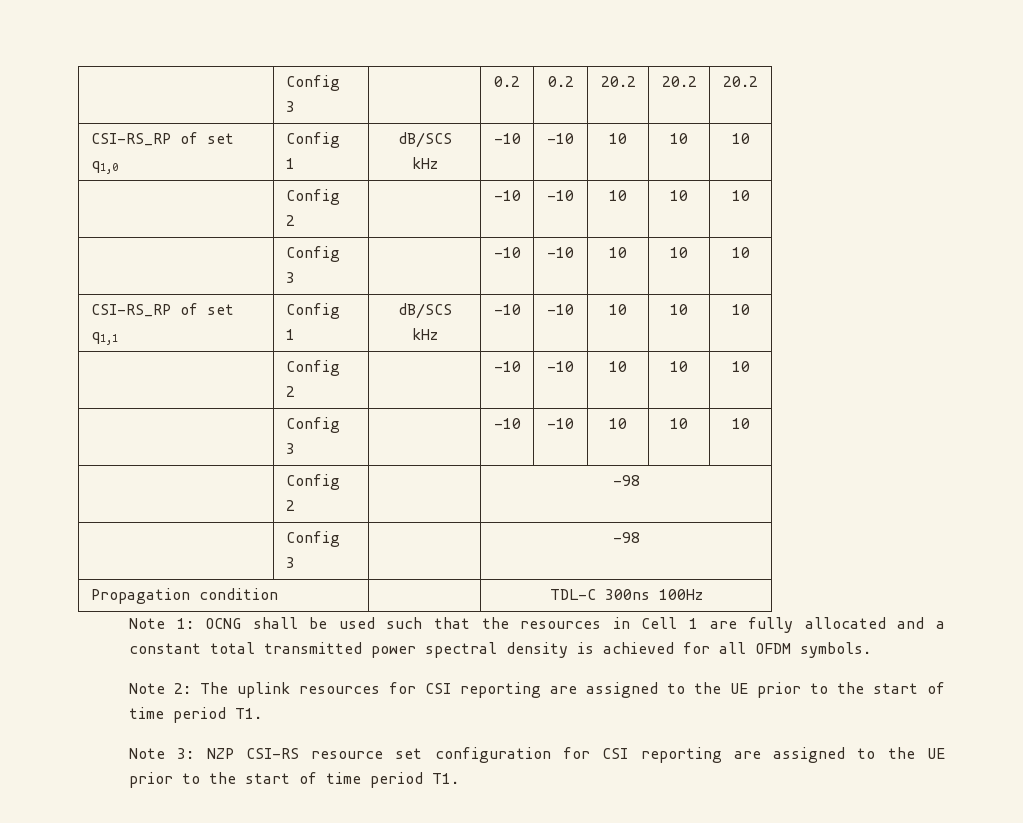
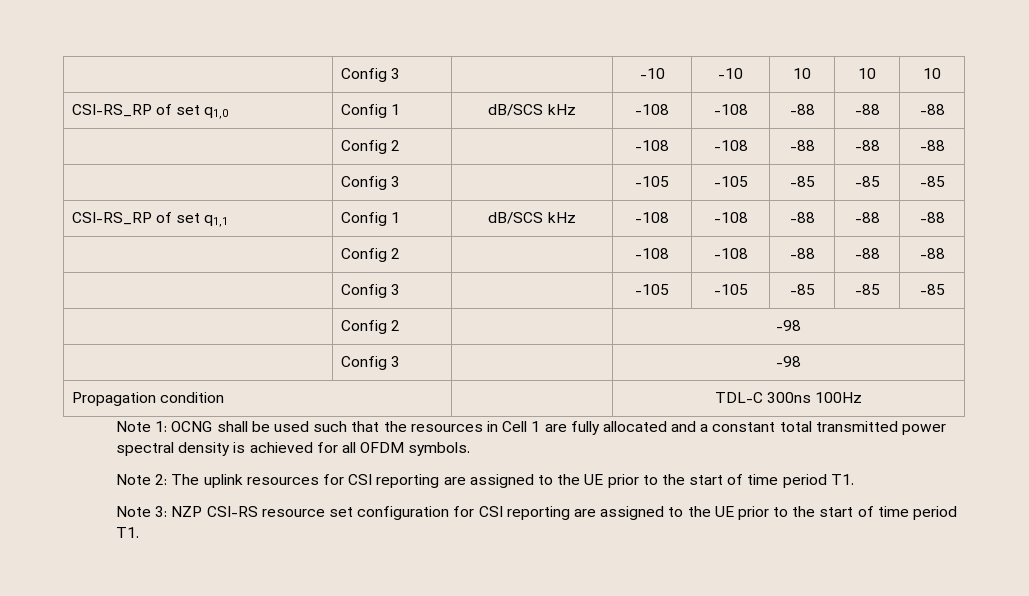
- | Config 3 | | 0.2 | 0.2 | 20.2 | 20.2 | 20.2
- CSI-RS_RP of set q1,0 | Config 1 | dB/SCS kHz | -10 | -10 | 10 | 10 | 10
- | Config 2 | | -10 | -10 | 10 | 10 | 10
  | Config 3 | | -10 | -10 | 10 | 10 | 10
+ CSI-RS_RP of set q1,0 | Config 1 | dB/SCS kHz | -108 | -108 | -88 | -88 | -88
+ | Config 2 | | -108 | -108 | -88 | -88 | -88
+ | Config 3 | | -105 | -105 | -85 | -85 | -85
- CSI-RS_RP of set q1,1 | Config 1 | dB/SCS kHz | -10 | -10 | 10 | 10 | 10
- | Config 2 | | -10 | -10 | 10 | 10 | 10
- | Config 3 | | -10 | -10 | 10 | 10 | 10
+ CSI-RS_RP of set q1,1 | Config 1 | dB/SCS kHz | -108 | -108 | -88 | -88 | -88
+ | Config 2 | | -108 | -108 | -88 | -88 | -88
+ | Config 3 | | -105 | -105 | -85 | -85 | -85

